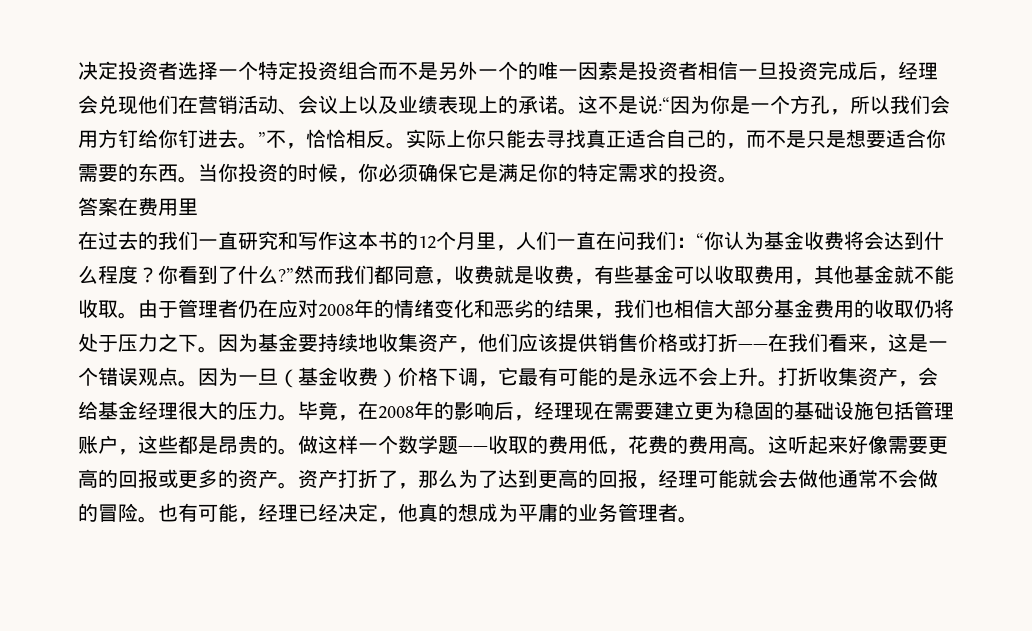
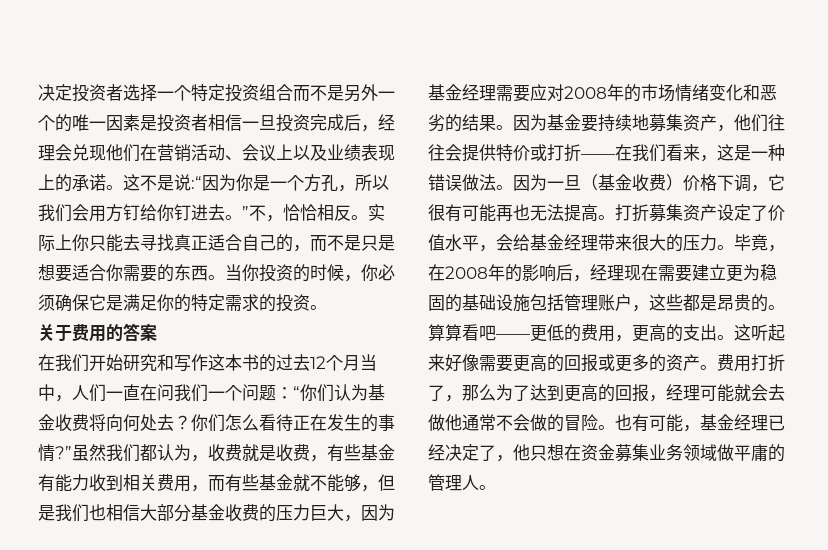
- 答案在费用里
- 在过去的我们一直研究和写作这本书的12个月里，人们一直在问我们：“你认为基金收费将会达到什么程度？你看到了什么?”然而我们都同意，收费就是收费，有些基金可以收取费用，其他基金就不能收取。由于管理者仍在应对2008年的情绪变化和恶劣的结果，我们也相信大部分基金费用的收取仍将处于压力之下。
+ 关于费用的答案
+ 在我们开始研究和写作这本书的过去12个月当中，人们一直在问我们一个问题：“你们认为基金收费将向何处去？你们怎么看待正在发生的事情?”虽然我们都认为，收费就是收费，有些基金有能力收到相关费用，而有些基金就不能够，但是我们也相信大部分基金收费的压力巨大，因为基金经理需要应对2008年的市场情绪变化和恶劣的结果。
- 因为基金要持续地收集资产，他们应该提供销售价格或打折——在我们看来，这是一个错误观点。
+ 因为基金要持续地募集资产，他们往往会提供特价或打折——在我们看来，这是一种错误做法。
- 因为一旦（基金收费）价格下调，它最有可能的是永远不会上升。打折收集资产，会给基金经理很大的压力。
+ 因为一旦（基金收费）价格下调，它很有可能再也无法提高。打折募集资产设定了价值水平，会给基金经理带来很大的压力。
- 做这样一个数学题——收取的费用低，花费的费用高。
+ 算算看吧——更低的费用，更高的支出。
- 资产打折了，那么为了达到更高的回报，经理可能就会去做他通常不会做的冒险。
+ 费用打折了，那么为了达到更高的回报，经理可能就会去做他通常不会做的冒险。
- 也有可能，经理已经决定，他真的想成为平庸的业务管理者。
+ 也有可能，基金经理已经决定了，他只想在资金募集业务领域做平庸的管理人。

